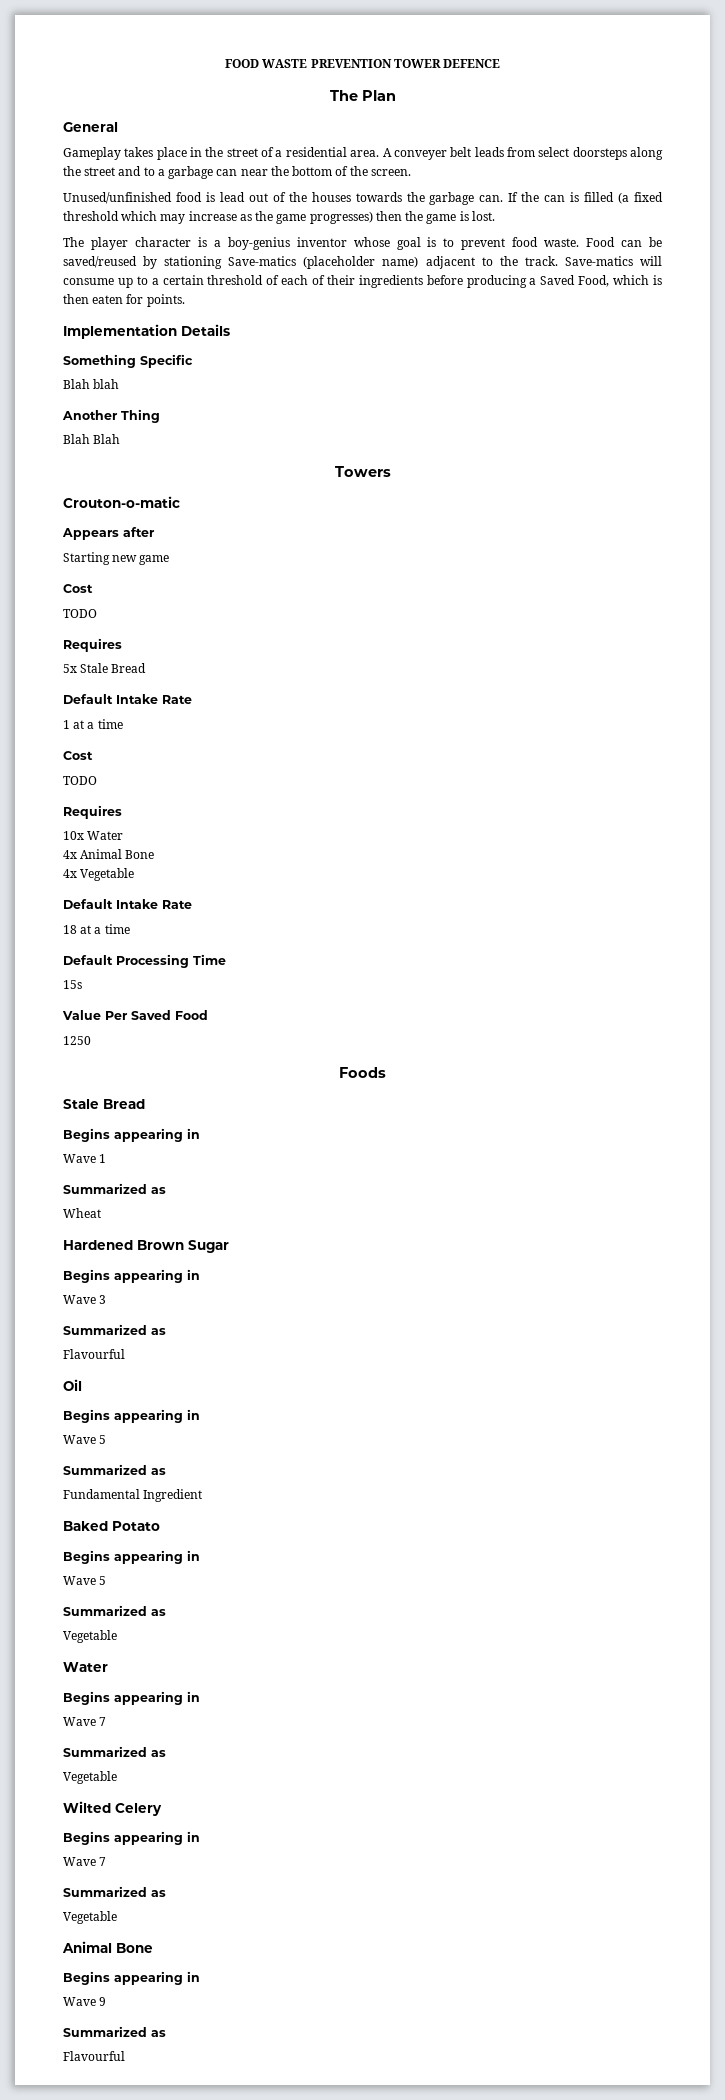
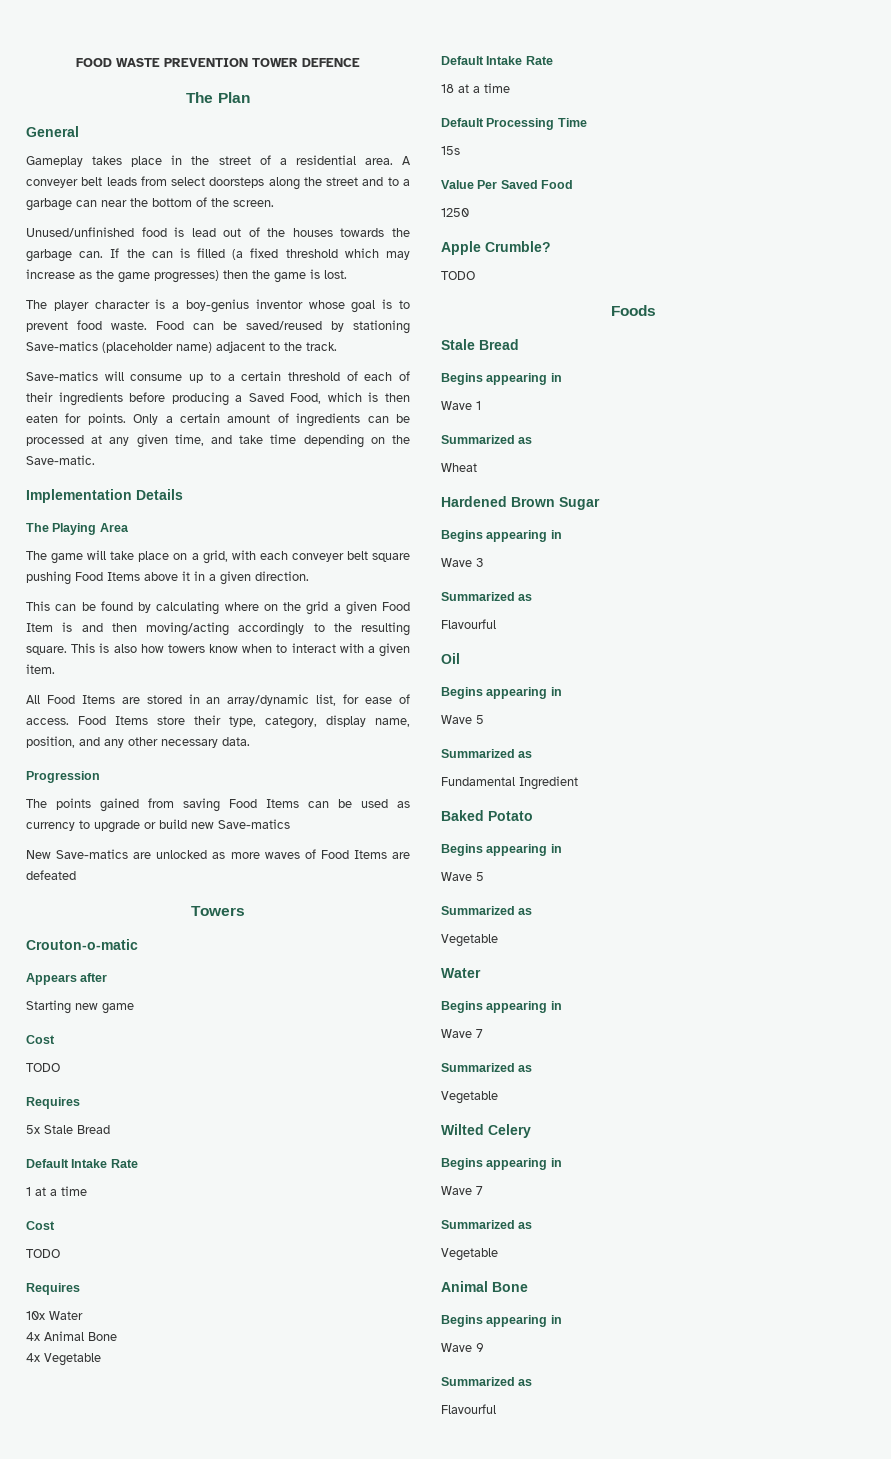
- Food can be saved/reused by stationing Save-matics (placeholder name) adjacent to the track. Save-matics will consume up to a certain threshold of each of their ingredients before producing a Saved Food, which is then eaten for points.
+ Food can be saved/reused by stationing Save-matics (placeholder name) adjacent to the track.
+ Save-matics will consume up to a certain threshold of each of their ingredients before producing a Saved Food, which is then eaten for points. Only a certain amount of ingredients can be processed at any given time, and take time depending on the Save-matic.
  Implementation Details
- Something Specific
- Blah blah
- Another Thing
- Blah Blah
+ The Playing Area
+ The game will take place on a grid, with each conveyer belt square pushing Food Items above it in a given direction.
+ This can be found by calculating where on the grid a given Food Item is and then moving/acting accordingly to the resulting square. This is also how towers know when to interact with a given item.
+ All Food Items are stored in an array/dynamic list, for ease of access. Food Items store their type, category, display name, position, and any other necessary data.
+ Progression
+ The points gained from saving Food Items can be used as currency to upgrade or build new Save-matics
+ New Save-matics are unlocked as more waves of Food Items are defeated
+ Apple Crumble?
+ TODO

